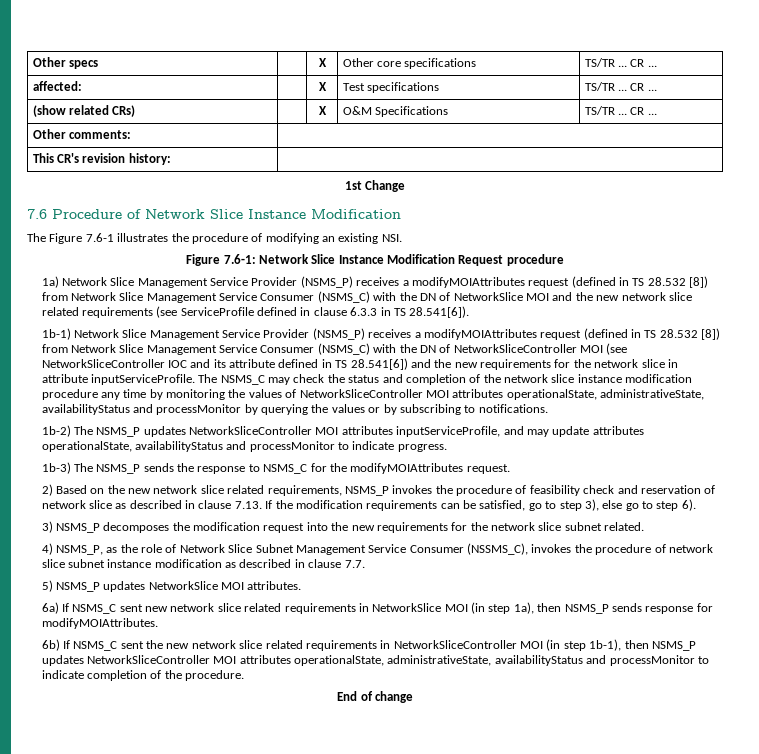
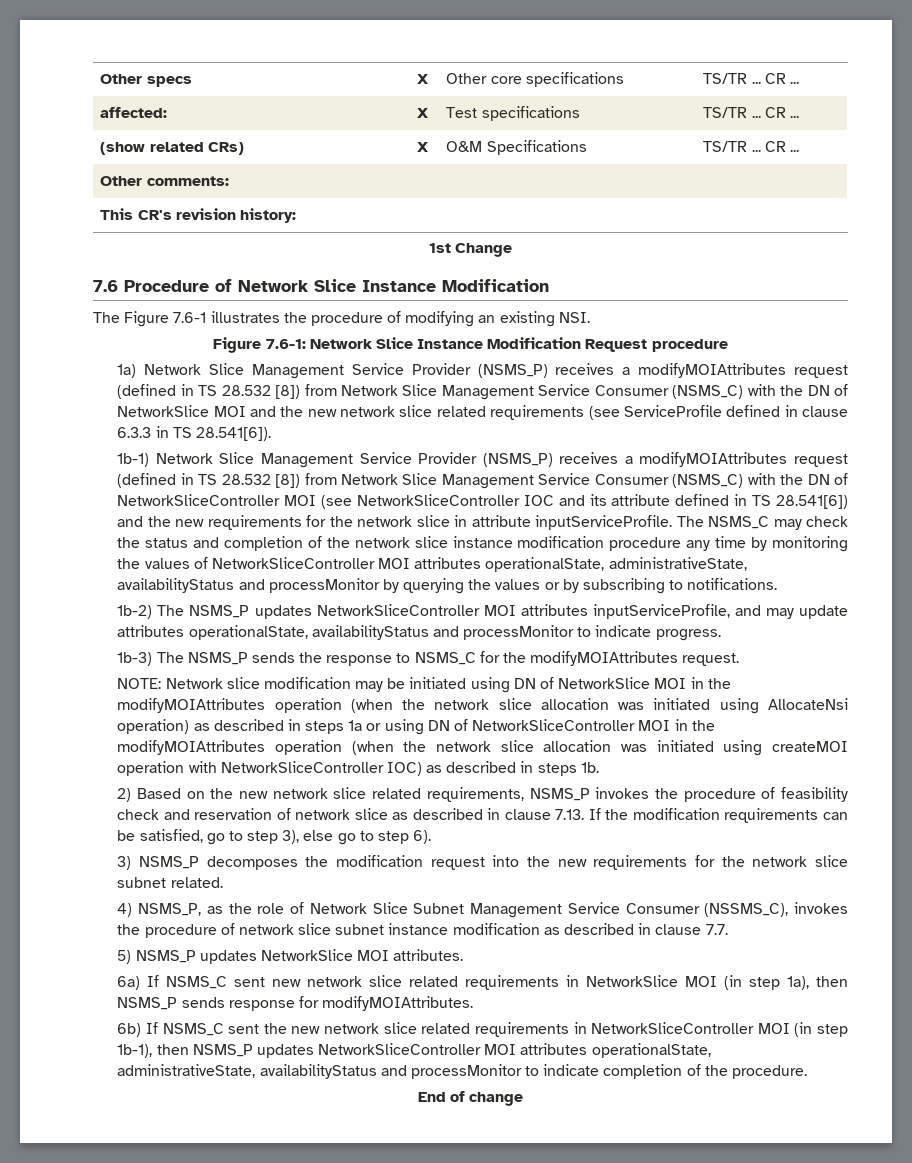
+ NOTE: Network slice modification may be initiated using DN of NetworkSlice MOI in the modifyMOIAttributes operation (when the network slice allocation was initiated using AllocateNsi operation) as described in steps 1a or using DN of NetworkSliceController MOI in the modifyMOIAttributes operation (when the network slice allocation was initiated using createMOI operation with NetworkSliceController IOC) as described in steps 1b.

